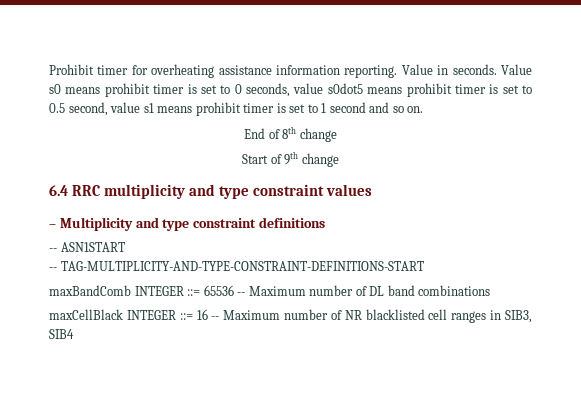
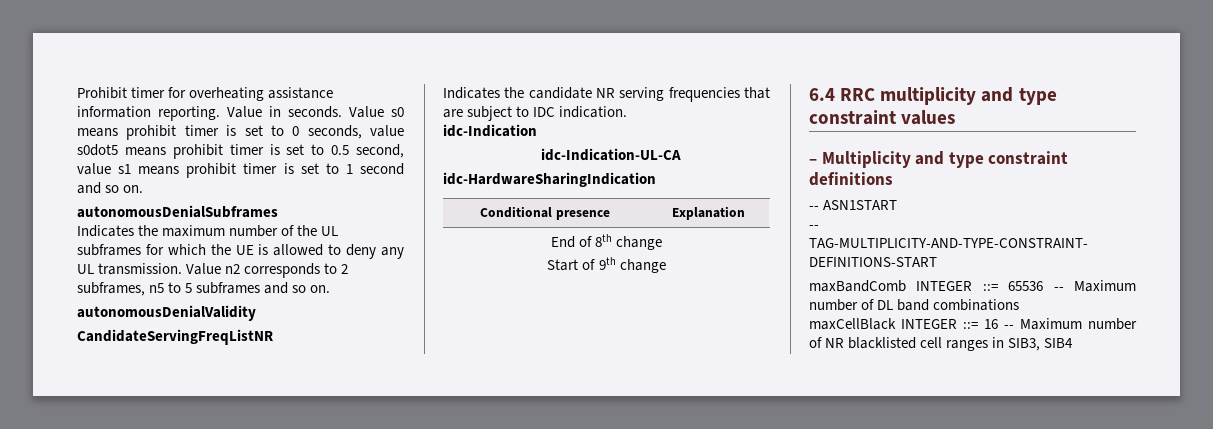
+ autonomousDenialSubframes
+ Indicates the maximum number of the UL subframes for which the UE is allowed to deny any UL transmission. Value n2 corresponds to 2 subframes, n5 to 5 subframes and so on.
+ autonomousDenialValidity
+ CandidateServingFreqListNR
+ Indicates the candidate NR serving frequencies that are subject to IDC indication.
+ idc-Indication
+ idc-Indication-UL-CA
+ idc-HardwareSharingIndication
+ Conditional presence | Explanation

